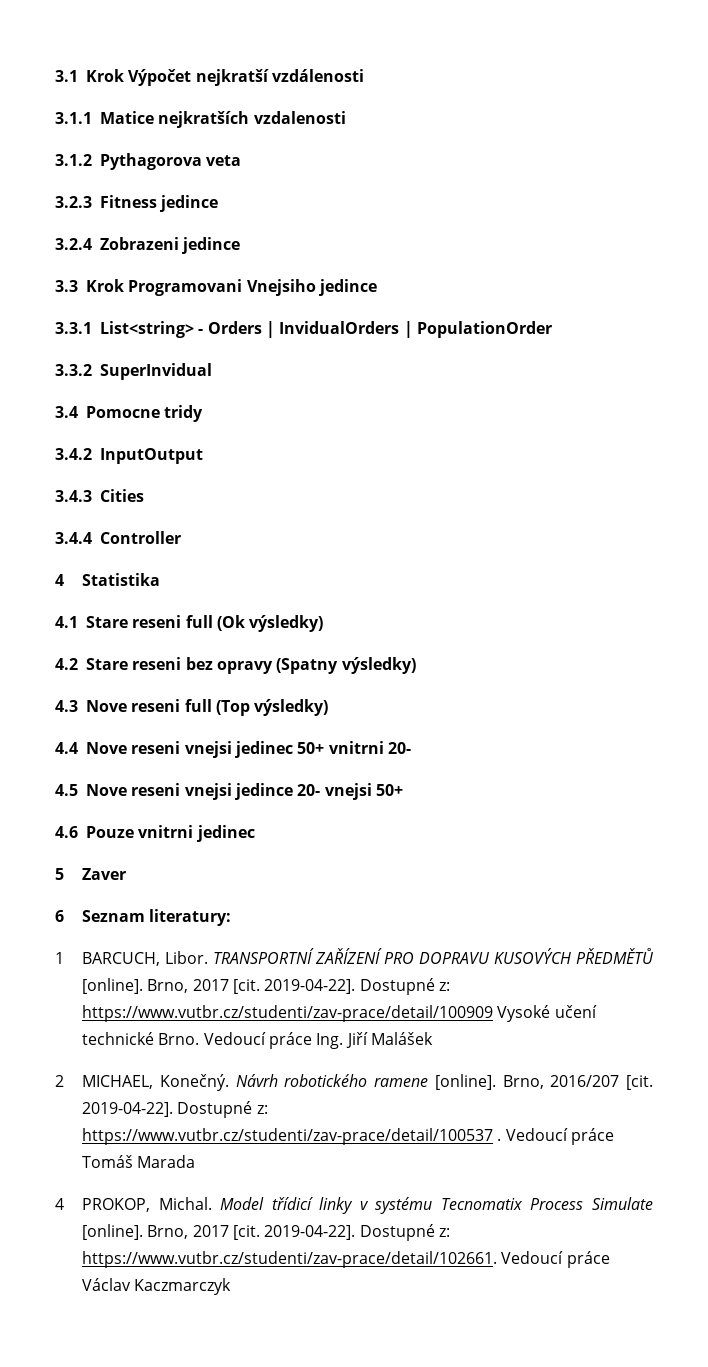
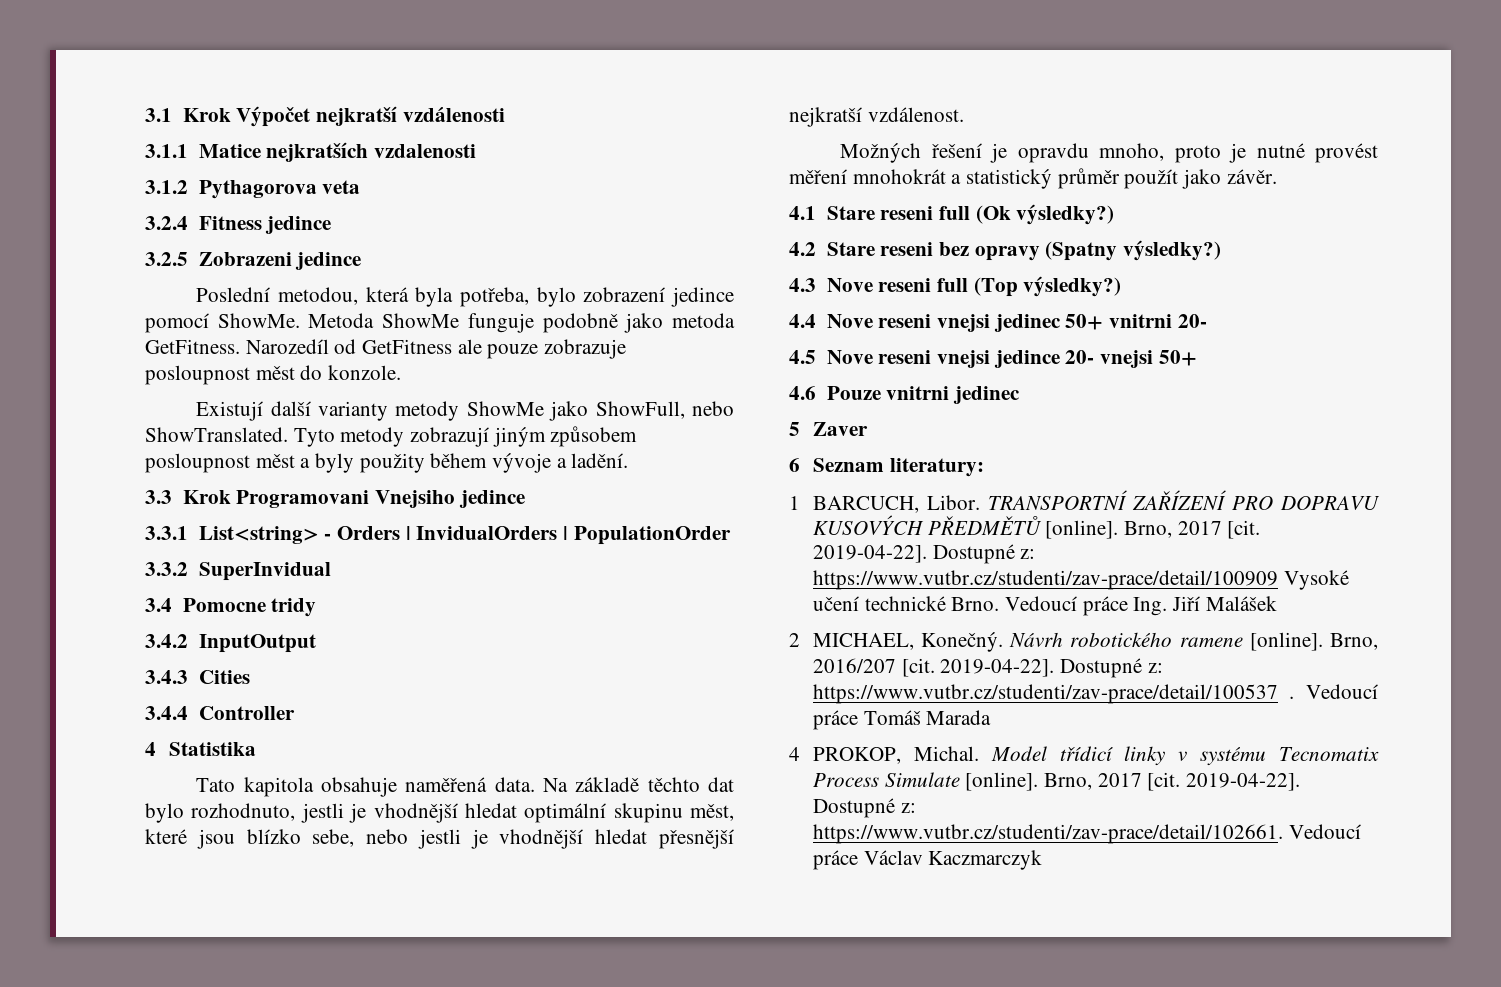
- 3.2.3 Fitness jedince
+ 3.2.4 Fitness jedince
- 3.2.4 Zobrazeni jedince
+ 3.2.5 Zobrazeni jedince
+ Poslední metodou, která byla potřeba, bylo zobrazení jedince pomocí ShowMe. Metoda ShowMe funguje podobně jako metoda GetFitness. Narozedíl od GetFitness ale pouze zobrazuje posloupnost měst do konzole.
+ Existují další varianty metody ShowMe jako ShowFull, nebo ShowTranslated. Tyto metody zobrazují jiným způsobem posloupnost měst a byly použity během vývoje a ladění.
+ Tato kapitola obsahuje naměřená data. Na základě těchto dat bylo rozhodnuto, jestli je vhodnější hledat optimální skupinu měst, které jsou blízko sebe, nebo jestli je vhodnější hledat přesnější nejkratší vzdálenost.
+ Možných řešení je opravdu mnoho, proto je nutné provést měření mnohokrát a statistický průměr použít jako závěr.
- 4.1 Stare reseni full (Ok výsledky)
+ 4.1 Stare reseni full (Ok výsledky?)
- 4.2 Stare reseni bez opravy (Spatny výsledky)
+ 4.2 Stare reseni bez opravy (Spatny výsledky?)
- 4.3 Nove reseni full (Top výsledky)
+ 4.3 Nove reseni full (Top výsledky?)

